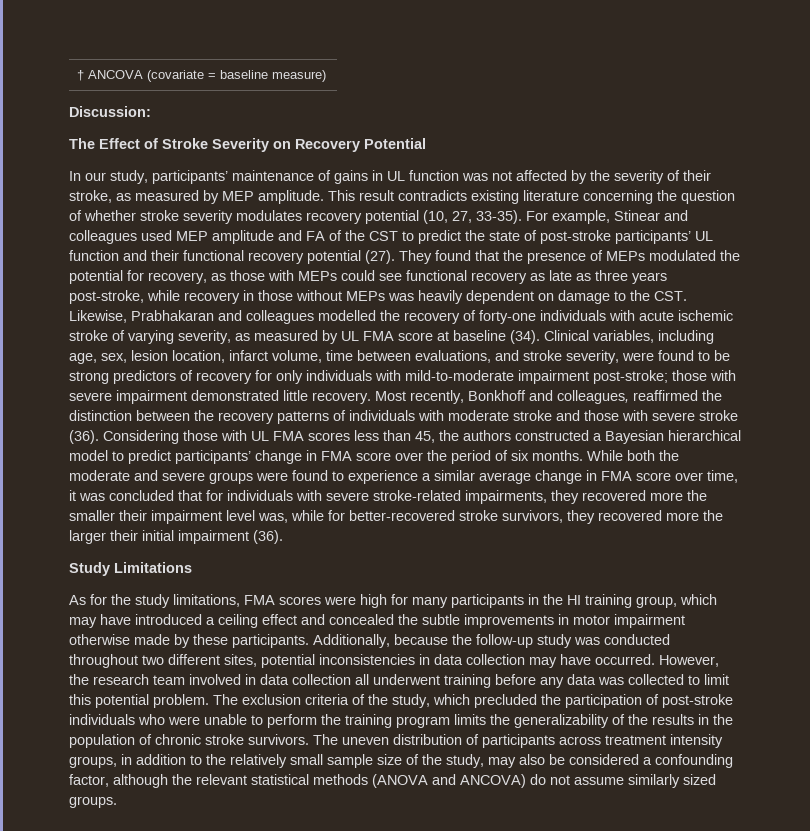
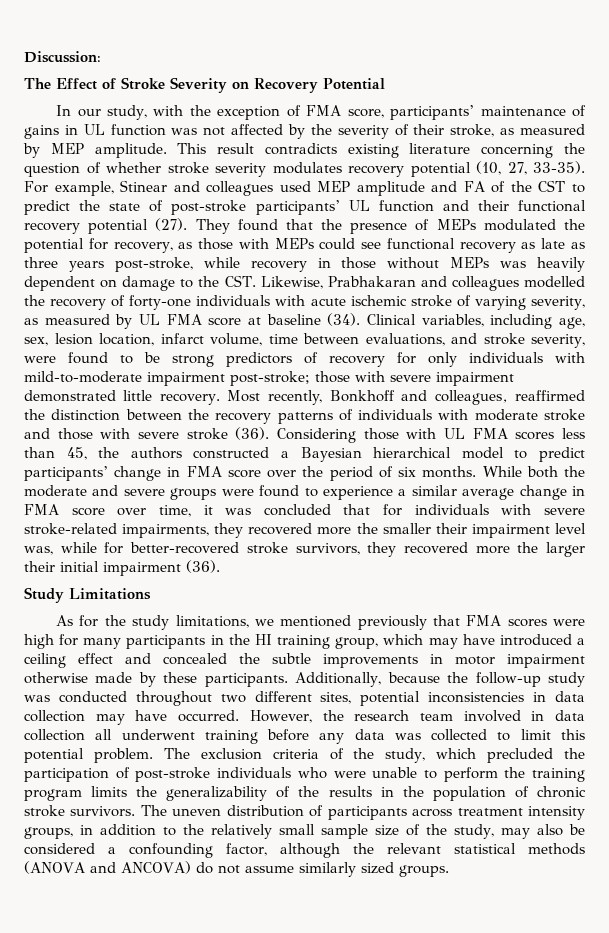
- † ANCOVA (covariate = baseline measure)
- In our study, participants’ maintenance of gains in UL function was not affected by the severity of their stroke, as measured by MEP amplitude.
+ In our study, with the exception of FMA score, participants’ maintenance of gains in UL function was not affected by the severity of their stroke, as measured by MEP amplitude.
- As for the study limitations, FMA scores were high for many participants in the HI training group, which may have introduced a ceiling effect and concealed the subtle improvements in motor impairment otherwise made by these participants.
+ As for the study limitations, we mentioned previously that FMA scores were high for many participants in the HI training group, which may have introduced a ceiling effect and concealed the subtle improvements in motor impairment otherwise made by these participants.

